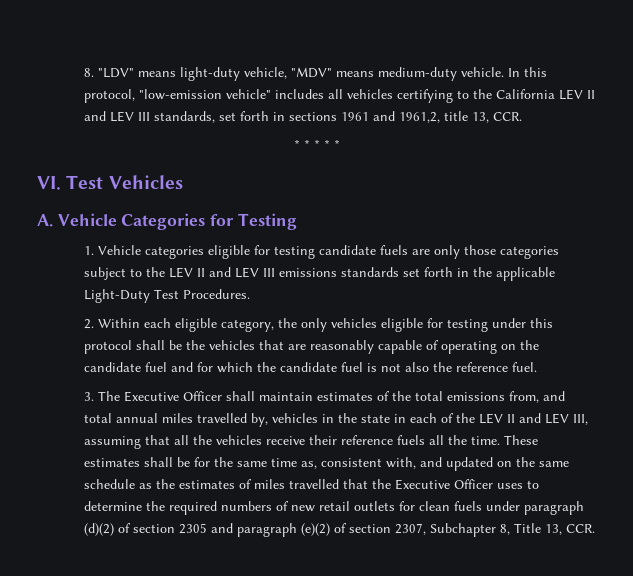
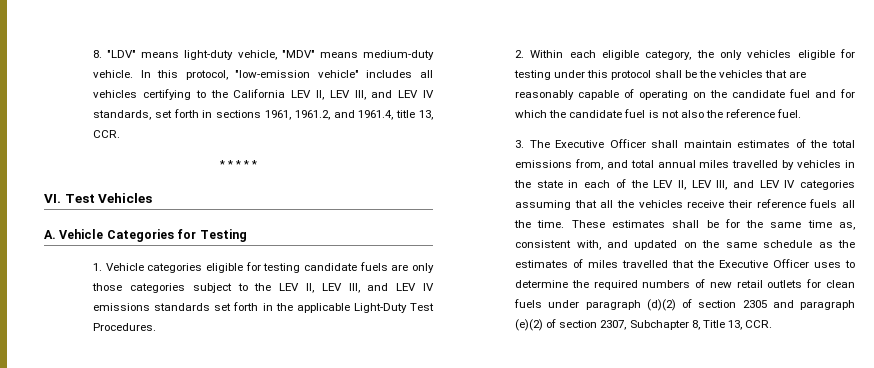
- In this protocol, "low-emission vehicle" includes all vehicles certifying to the California LEV II and LEV III standards, set forth in sections 1961 and 1961,2, title 13, CCR.
+ In this protocol, "low-emission vehicle" includes all vehicles certifying to the California LEV II, LEV III, and LEV IV standards, set forth in sections 1961, 1961.2, and 1961.4, title 13, CCR.
- 1. Vehicle categories eligible for testing candidate fuels are only those categories subject to the LEV II and LEV III emissions standards set forth in the applicable Light-Duty Test Procedures.
+ 1. Vehicle categories eligible for testing candidate fuels are only those categories subject to the LEV II, LEV III, and LEV IV emissions standards set forth in the applicable Light-Duty Test Procedures.
- 3. The Executive Officer shall maintain estimates of the total emissions from, and total annual miles travelled by, vehicles in the state in each of the LEV II and LEV III, assuming that all the vehicles receive their reference fuels all the time.
+ 3. The Executive Officer shall maintain estimates of the total emissions from, and total annual miles travelled by vehicles in the state in each of the LEV II, LEV III, and LEV IV categories assuming that all the vehicles receive their reference fuels all the time.

